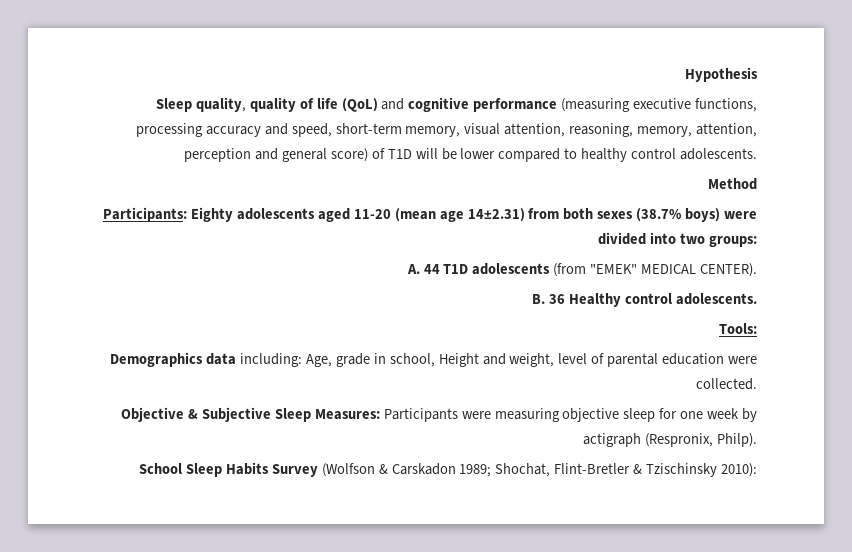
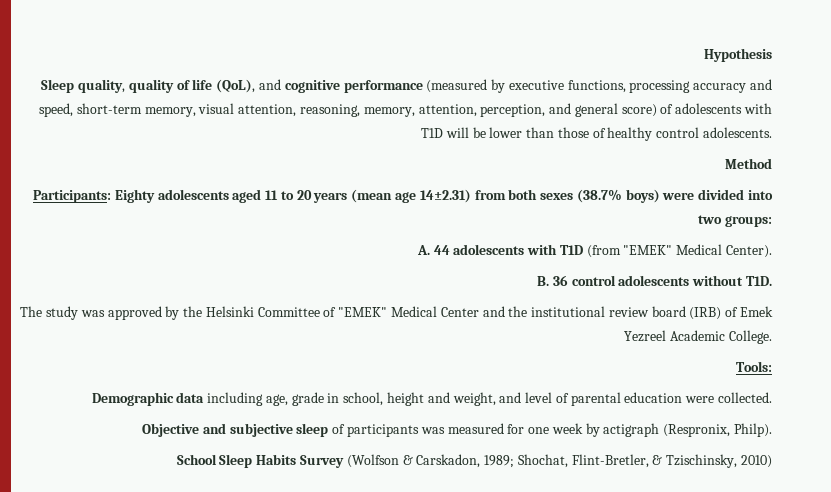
- Sleep quality, quality of life (QoL) and cognitive performance (measuring executive functions, processing accuracy and speed, short-term memory, visual attention, reasoning, memory, attention, perception and general score) of T1D will be lower compared to healthy control adolescents.
+ Sleep quality, quality of life (QoL), and cognitive performance (measured by executive functions, processing accuracy and speed, short-term memory, visual attention, reasoning, memory, attention, perception, and general score) of adolescents with T1D will be lower than those of healthy control adolescents.
- Participants: Eighty adolescents aged 11-20 (mean age 14±2.31) from both sexes (38.7% boys) were divided into two groups:
+ Participants: Eighty adolescents aged 11 to 20 years (mean age 14±2.31) from both sexes (38.7% boys) were divided into two groups:
- A. 44 T1D adolescents (from "EMEK" MEDICAL CENTER).
- B. 36 Healthy control adolescents.
+ A. 44 adolescents with T1D (from "EMEK" Medical Center).
+ B. 36 control adolescents without T1D.
+ The study was approved by the Helsinki Committee of "EMEK" Medical Center and the institutional review board (IRB) of Emek Yezreel Academic College.
  Tools:
- Demographics data including: Age, grade in school, Height and weight, level of parental education were collected.
+ Demographic data including age, grade in school, height and weight, and level of parental education were collected.
- Objective & Subjective Sleep Measures: Participants were measuring objective sleep for one week by actigraph (Respronix, Philp).
+ Objective and subjective sleep of participants was measured for one week by actigraph (Respronix, Philp).
- School Sleep Habits Survey (Wolfson & Carskadon 1989; Shochat, Flint-Bretler & Tzischinsky 2010):
+ School Sleep Habits Survey (Wolfson & Carskadon, 1989; Shochat, Flint-Bretler, & Tzischinsky, 2010)

